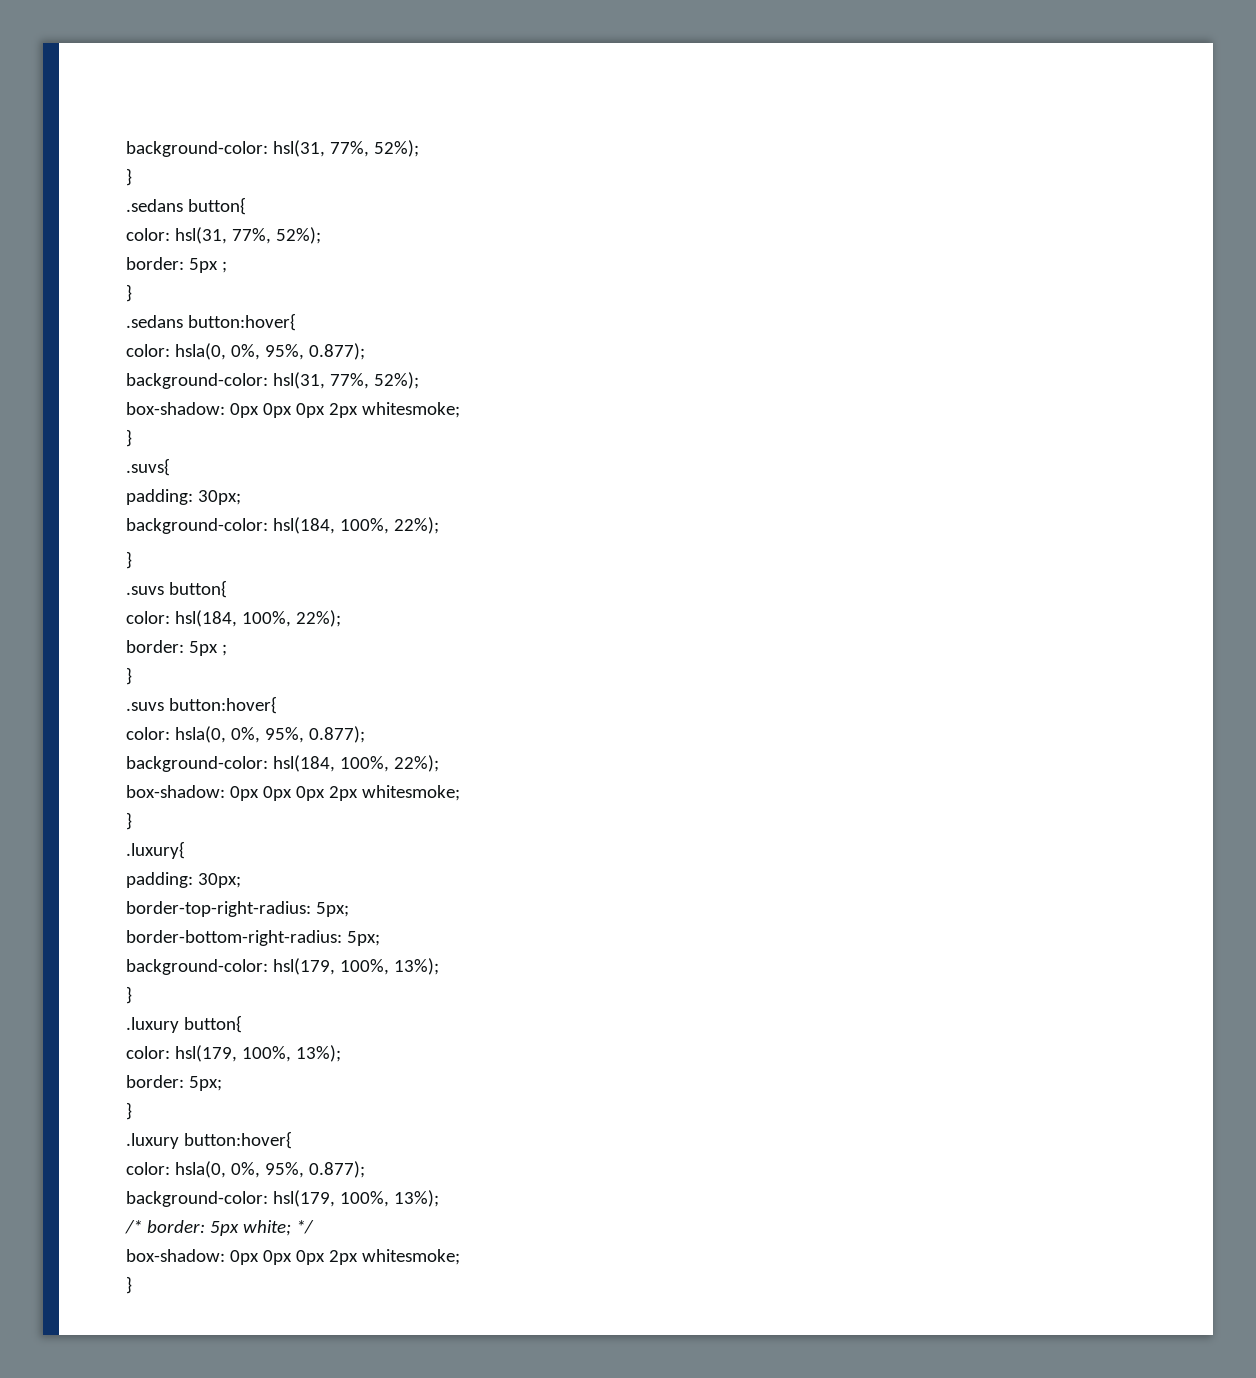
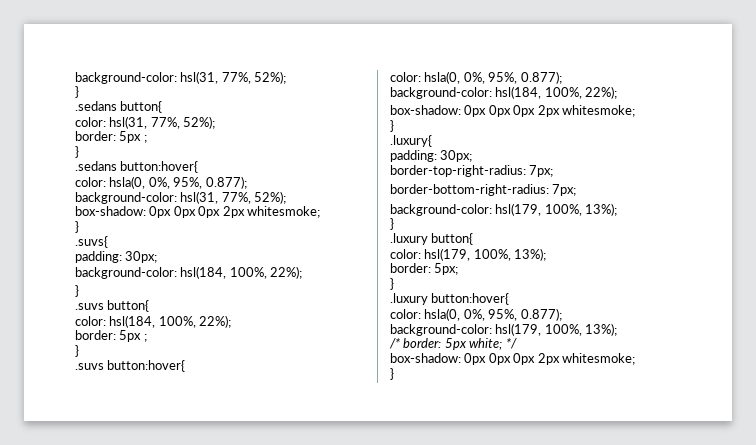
- border-top-right-radius: 5px;
+ border-top-right-radius: 7px;
- border-bottom-right-radius: 5px;
+ border-bottom-right-radius: 7px;

